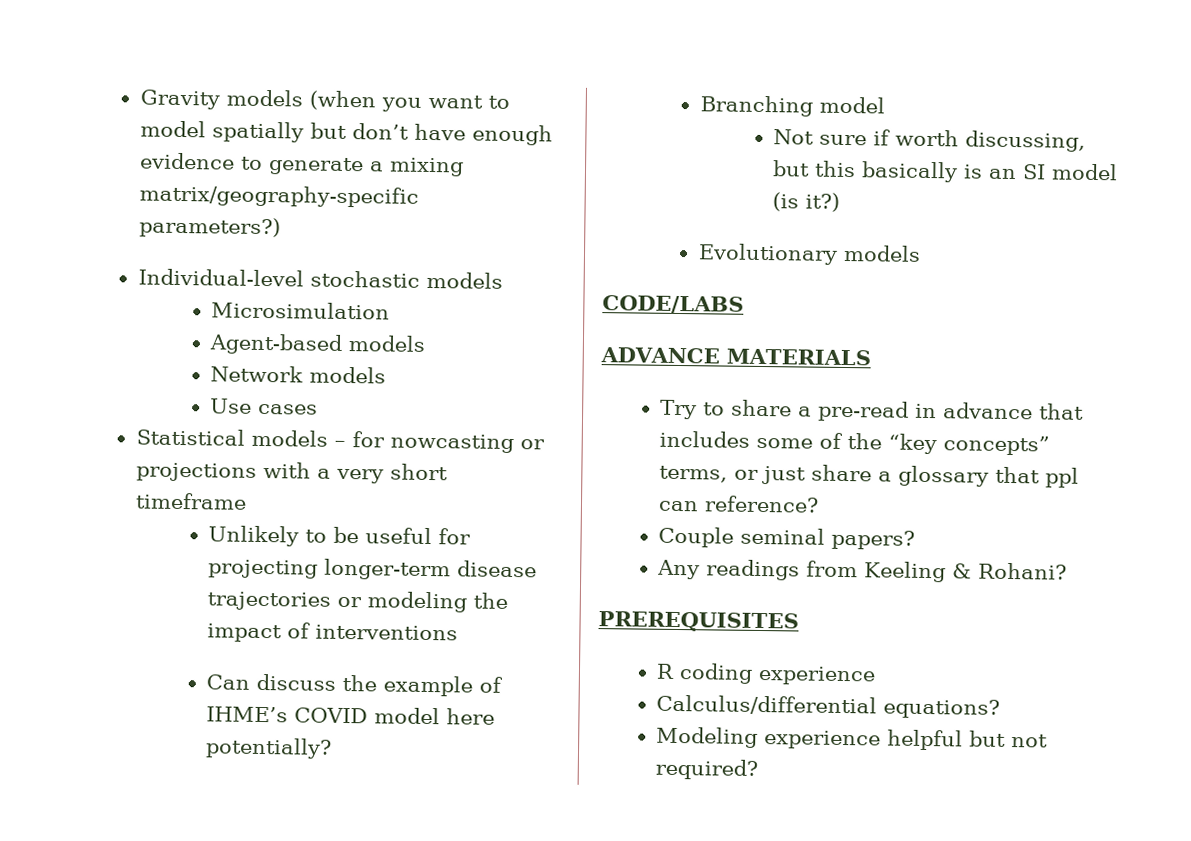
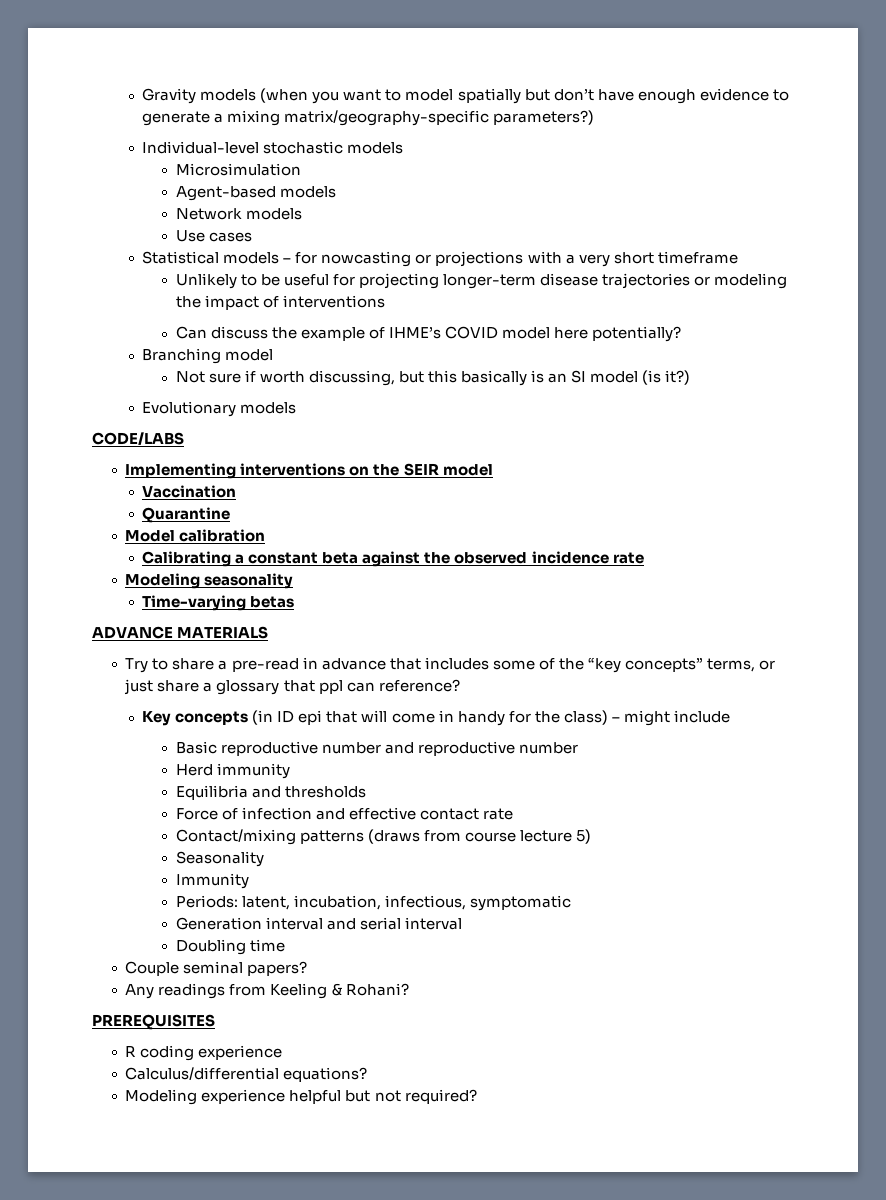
+ Implementing interventions on the SEIR model
+ Vaccination
+ Quarantine
+ Model calibration
+ Calibrating a constant beta against the observed incidence rate
+ Modeling seasonality
+ Time-varying betas
+ Key concepts (in ID epi that will come in handy for the class) – might include
+ Basic reproductive number and reproductive number
+ Herd immunity
+ Equilibria and thresholds
+ Force of infection and effective contact rate
+ Contact/mixing patterns (draws from course lecture 5)
+ Seasonality
+ Immunity
+ Periods: latent, incubation, infectious, symptomatic
+ Generation interval and serial interval
+ Doubling time

